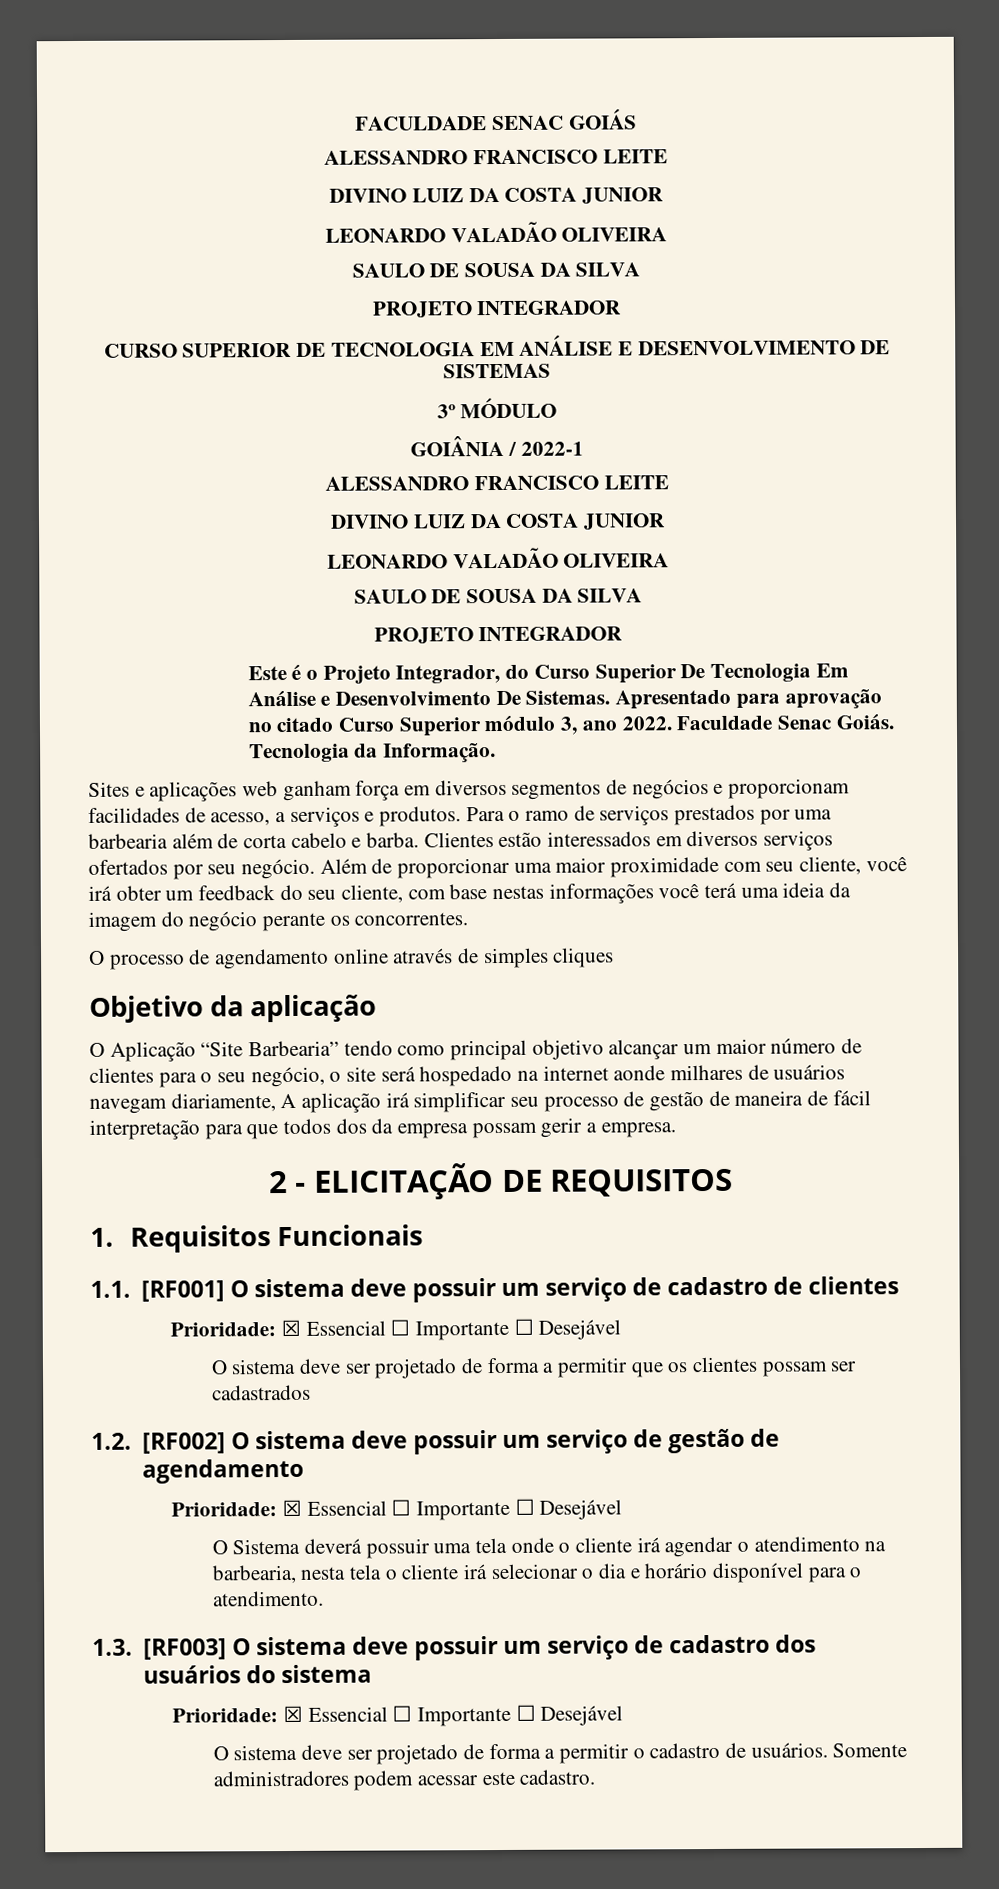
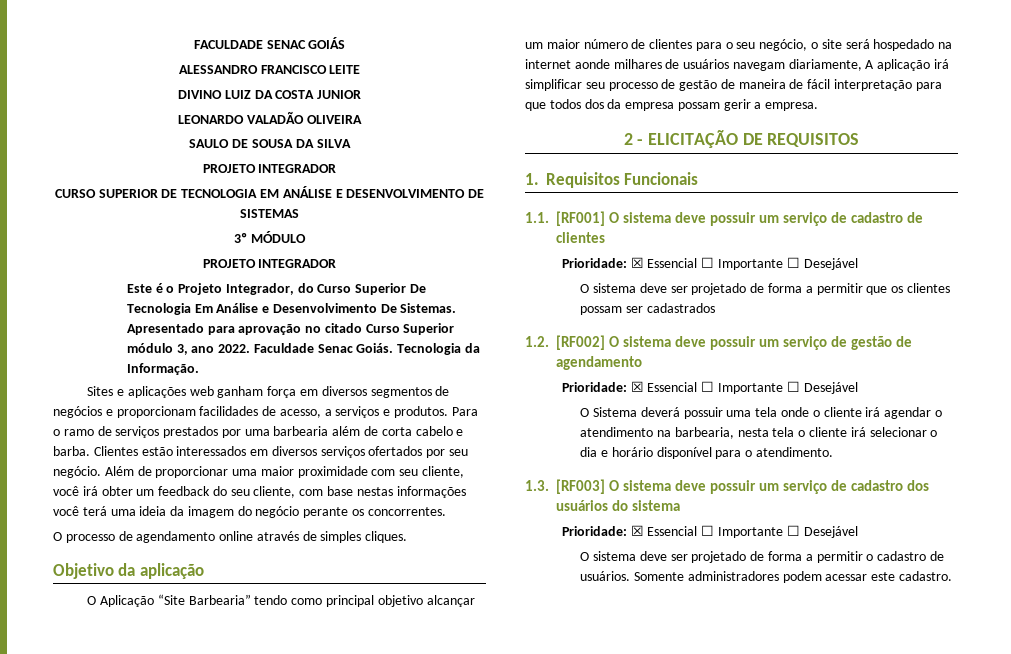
- GOIÂNIA / 2022-1
- ALESSANDRO FRANCISCO LEITE
- DIVINO LUIZ DA COSTA JUNIOR
- LEONARDO VALADÃO OLIVEIRA
- SAULO DE SOUSA DA SILVA
- O processo de agendamento online através de simples cliques
+ O processo de agendamento online através de simples cliques.

